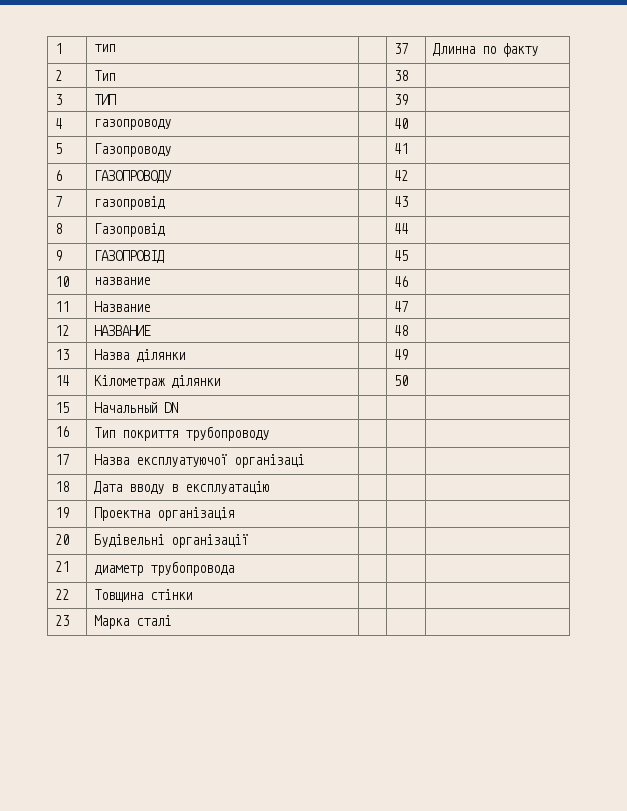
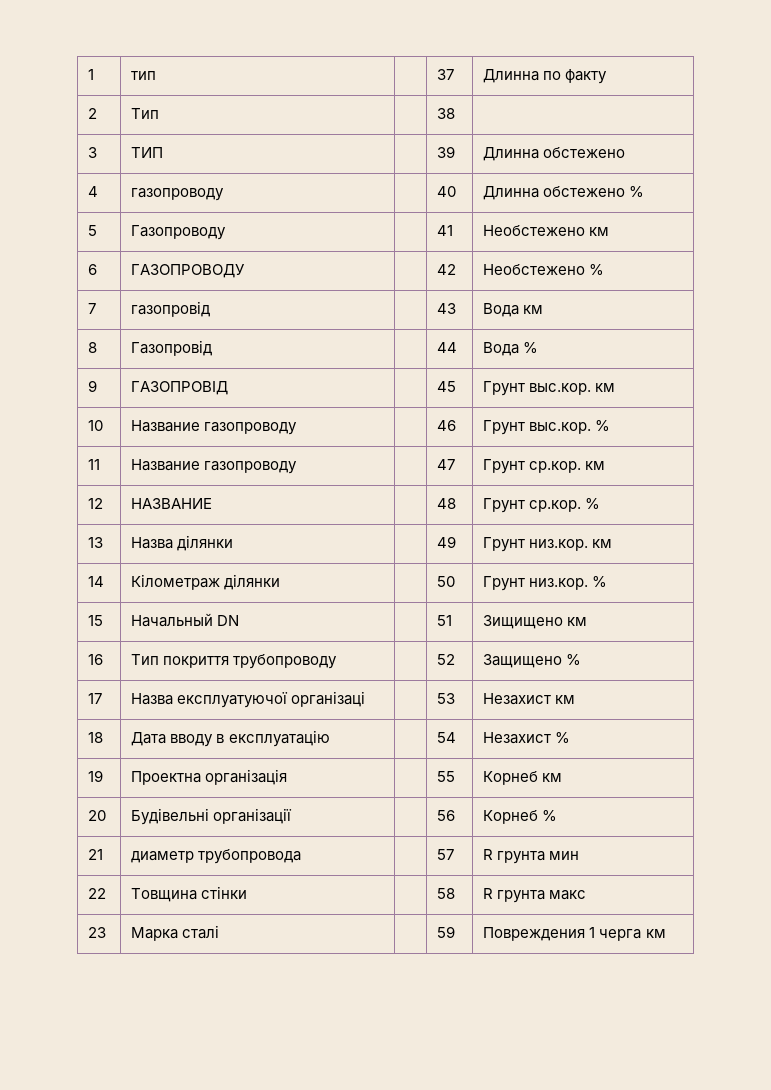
- 3 | ТИП | | 39 |
+ 3 | ТИП | | 39 | Длинна обстежено
- 4 | газопроводу | | 40 |
+ 4 | газопроводу | | 40 | Длинна обстежено %
- 5 | Газопроводу | | 41 |
+ 5 | Газопроводу | | 41 | Необстежено км
- 6 | ГАЗОПРОВОДУ | | 42 |
+ 6 | ГАЗОПРОВОДУ | | 42 | Необстежено %
- 7 | газопровід | | 43 |
+ 7 | газопровід | | 43 | Вода км
- 8 | Газопровід | | 44 |
+ 8 | Газопровід | | 44 | Вода %
- 9 | ГАЗОПРОВІД | | 45 |
+ 9 | ГАЗОПРОВІД | | 45 | Грунт выс.кор. км
- 10 | название | | 46 |
+ 10 | Название газопроводу | | 46 | Грунт выс.кор. %
- 11 | Название | | 47 |
+ 11 | Название газопроводу | | 47 | Грунт ср.кор. км
- 12 | НАЗВАНИЕ | | 48 |
+ 12 | НАЗВАНИЕ | | 48 | Грунт ср.кор. %
- 13 | Назва ділянки | | 49 |
+ 13 | Назва ділянки | | 49 | Грунт низ.кор. км
- 14 | Кілометраж ділянки | | 50 |
+ 14 | Кілометраж ділянки | | 50 | Грунт низ.кор. %
- 15 | Начальный DN | | |
+ 15 | Начальный DN | | 51 | Зищищено км
- 16 | Тип покриття трубопроводу | | |
+ 16 | Тип покриття трубопроводу | | 52 | Защищено %
- 17 | Назва експлуатуючої організаці | | |
+ 17 | Назва експлуатуючої організаці | | 53 | Незахист км
- 18 | Дата вводу в експлуатацію | | |
+ 18 | Дата вводу в експлуатацію | | 54 | Незахист %
- 19 | Проектна організація | | |
+ 19 | Проектна організація | | 55 | Корнеб км
- 20 | Будівельні організації | | |
+ 20 | Будівельні організації | | 56 | Корнеб %
- 21 | диаметр трубопровода | | |
+ 21 | диаметр трубопровода | | 57 | R грунта мин
- 22 | Товщина стінки | | |
+ 22 | Товщина стінки | | 58 | R грунта макс
- 23 | Марка сталі | | |
+ 23 | Марка сталі | | 59 | Повреждения 1 черга км

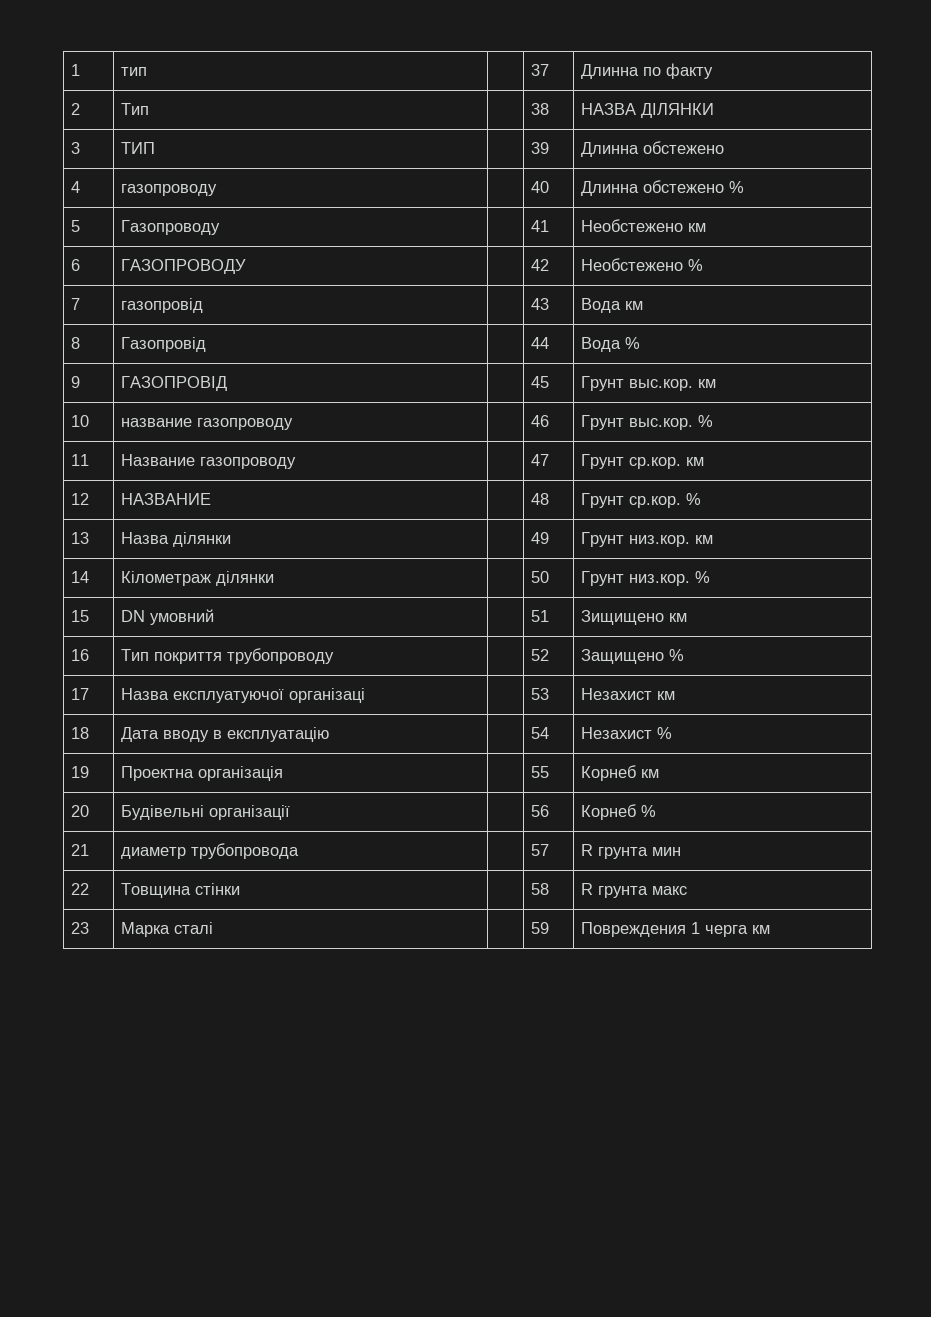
- 2 | Тип | | 38 |
+ 2 | Тип | | 38 | НАЗВА ДІЛЯНКИ
- 10 | Название газопроводу | | 46 | Грунт выс.кор. %
+ 10 | название газопроводу | | 46 | Грунт выс.кор. %
- 15 | Начальный DN | | 51 | Зищищено км
+ 15 | DN умовний | | 51 | Зищищено км

